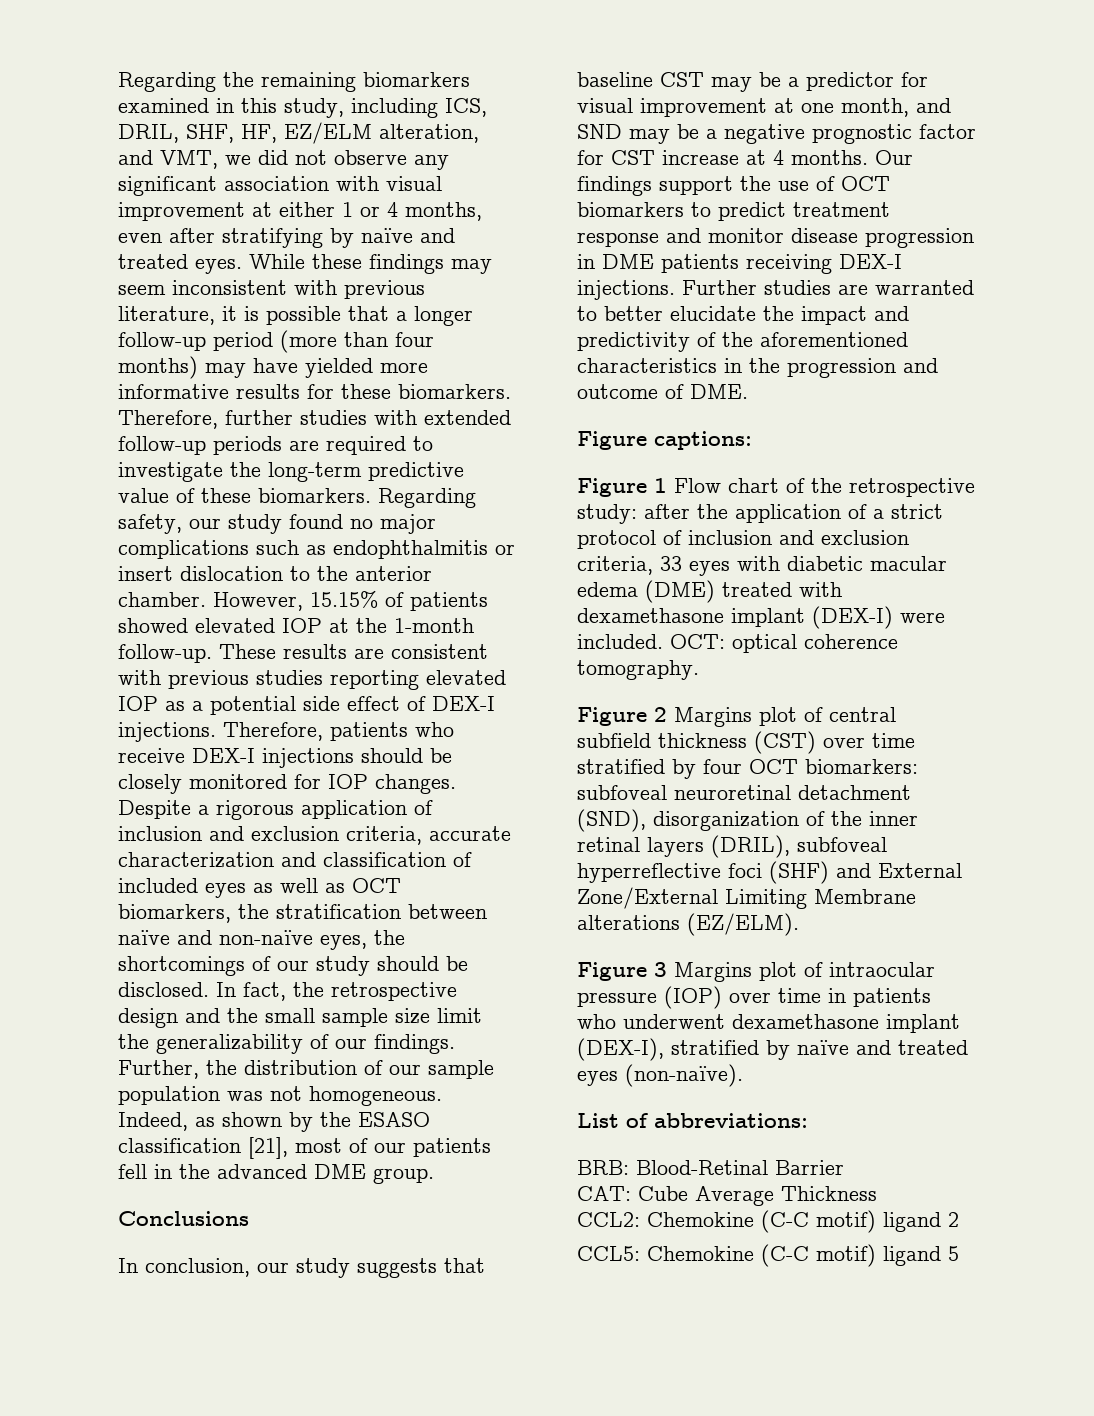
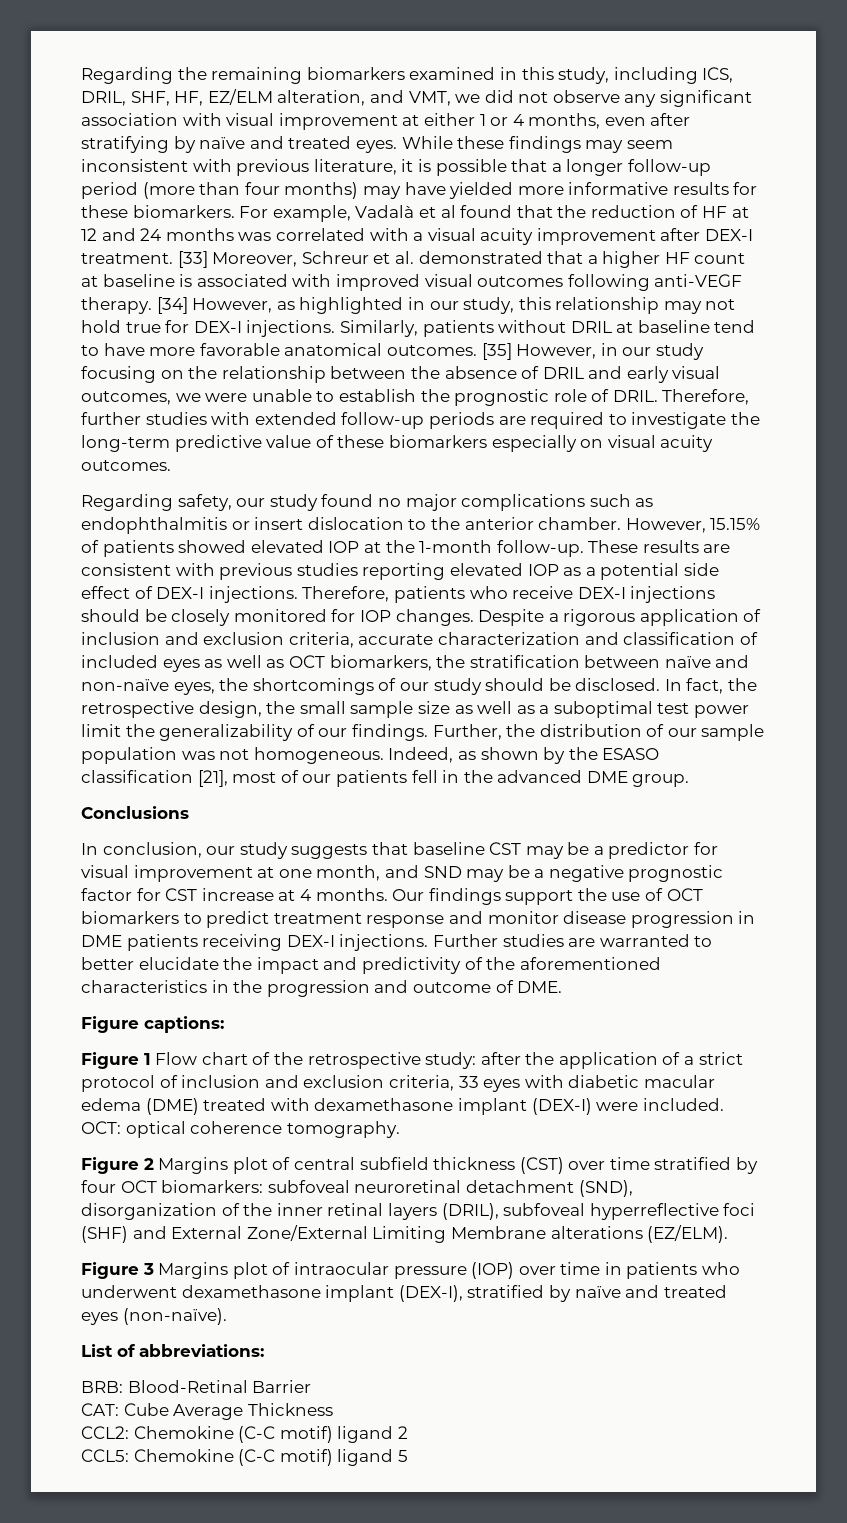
+ For example, Vadalà et al found that the reduction of HF at 12 and 24 months was correlated with a visual acuity improvement after DEX-I treatment. [33] Moreover, Schreur et al. demonstrated that a higher HF count at baseline is associated with improved visual outcomes following anti-VEGF therapy. [34] However, as highlighted in our study, this relationship may not hold true for DEX-I injections. Similarly, patients without DRIL at baseline tend to have more favorable anatomical outcomes. [35] However, in our study focusing on the relationship between the absence of DRIL and early visual outcomes, we were unable to establish the prognostic role of DRIL.
- Therefore, further studies with extended follow-up periods are required to investigate the long-term predictive value of these biomarkers. Regarding safety, our study found no major complications such as endophthalmitis or insert dislocation to the anterior chamber.
+ Therefore, further studies with extended follow-up periods are required to investigate the long-term predictive value of these biomarkers especially on visual acuity outcomes.
+ Regarding safety, our study found no major complications such as endophthalmitis or insert dislocation to the anterior chamber.
- In fact, the retrospective design and the small sample size limit the generalizability of our findings.
+ In fact, the retrospective design, the small sample size as well as a suboptimal test power limit the generalizability of our findings.

